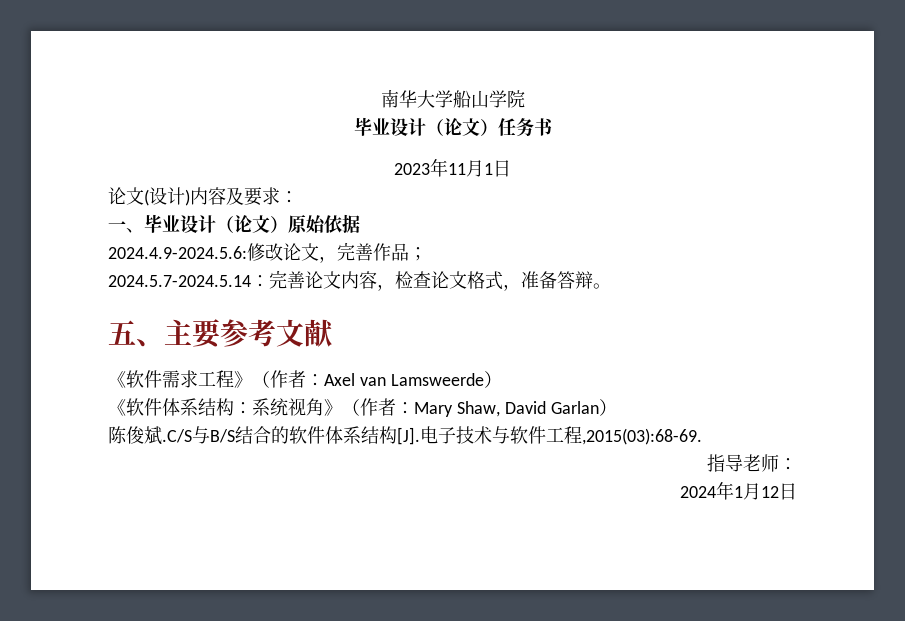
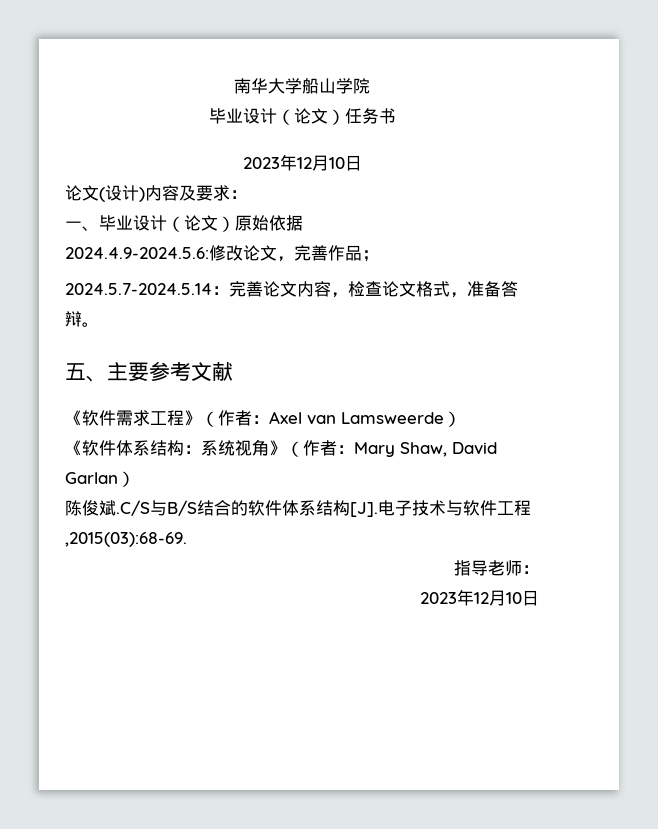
  毕业设计（论文）任务书
- 2023年11月1日
+ 2023年12月10日
  指导老师：
- 2024年1月12日
+ 2023年12月10日

